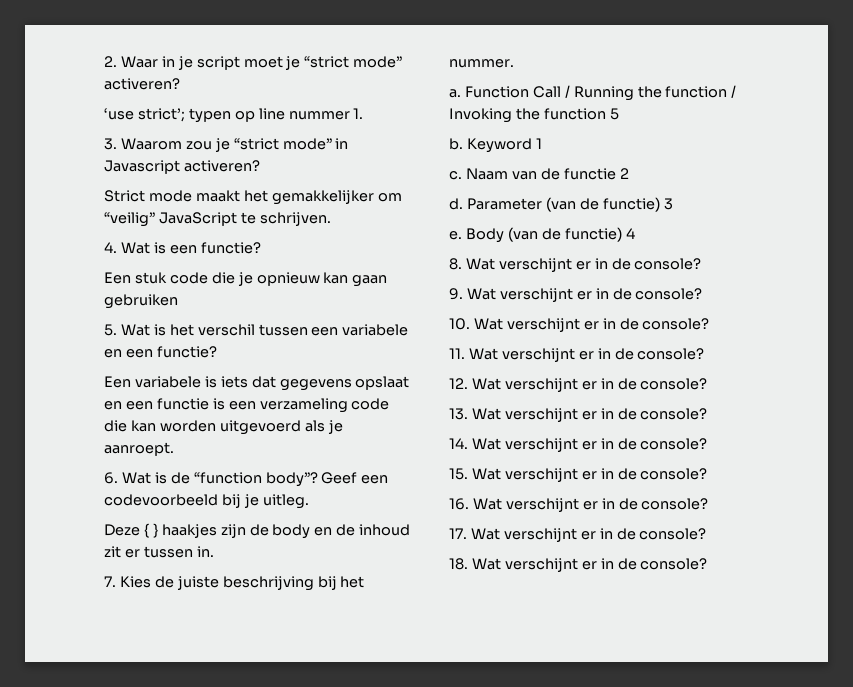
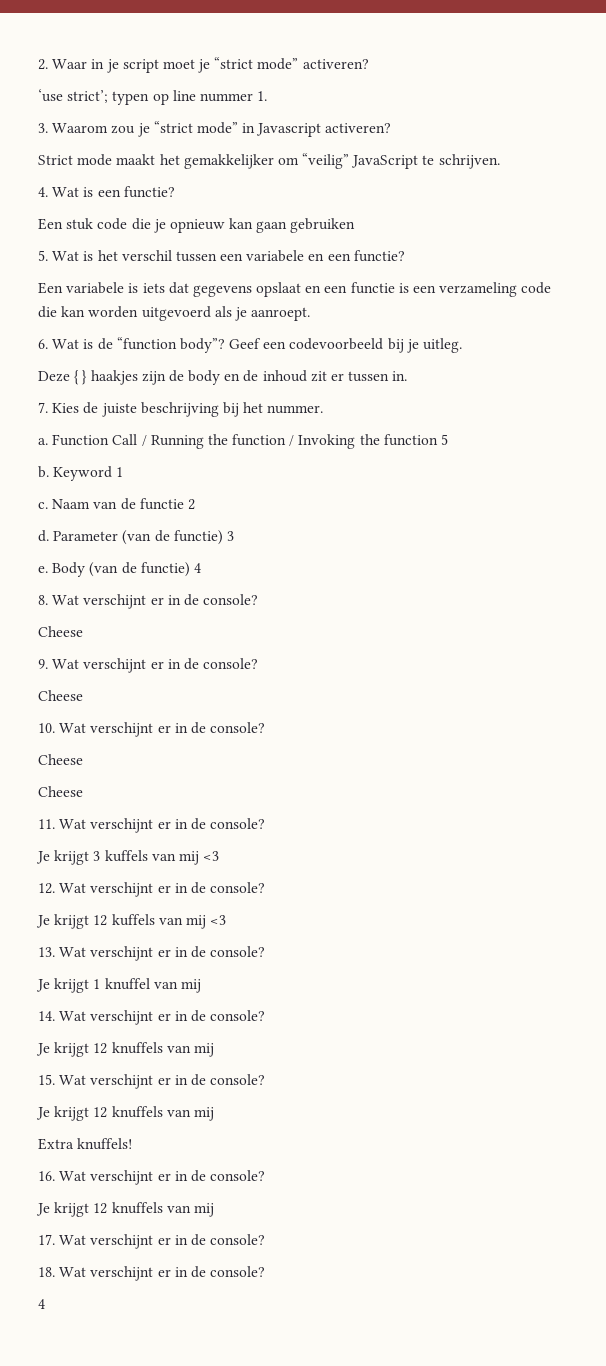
  8. Wat verschijnt er in de console?
+ Cheese
  9. Wat verschijnt er in de console?
+ Cheese
  10. Wat verschijnt er in de console?
+ Cheese
+ Cheese
+ Je krijgt 3 kuffels van mij <3
+ Je krijgt 12 kuffels van mij <3
+ Je krijgt 1 knuffel van mij
  14. Wat verschijnt er in de console?
+ Je krijgt 12 knuffels van mij
  15. Wat verschijnt er in de console?
+ Je krijgt 12 knuffels van mij
+ Extra knuffels!
  16. Wat verschijnt er in de console?
+ Je krijgt 12 knuffels van mij
  18. Wat verschijnt er in de console?
+ 4

